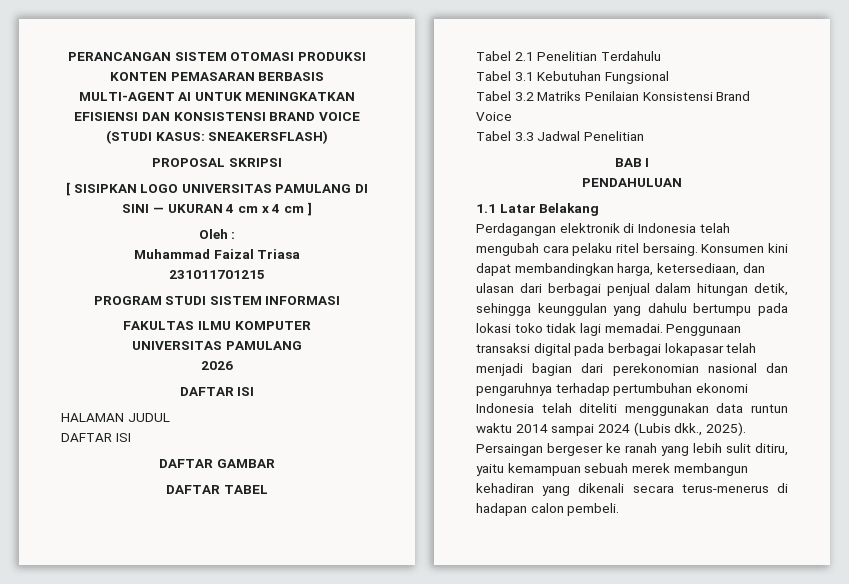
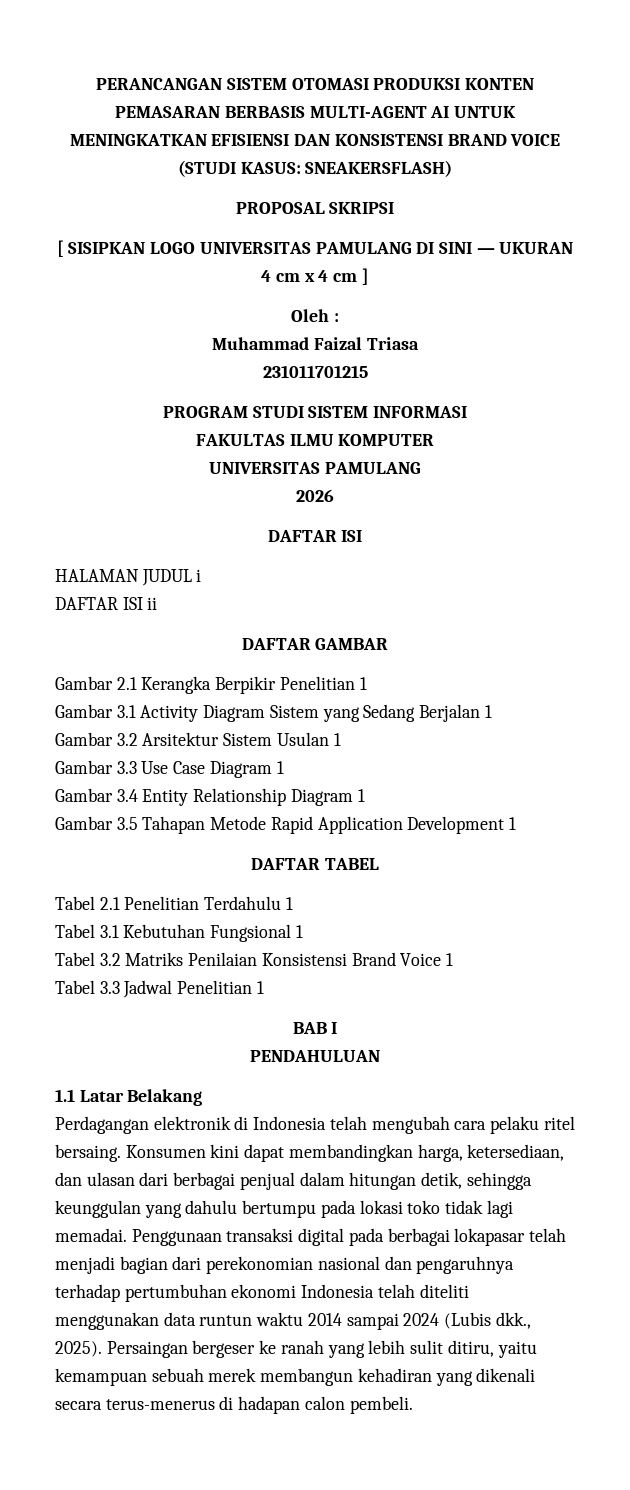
- HALAMAN JUDUL
- DAFTAR ISI
+ HALAMAN JUDUL i
+ DAFTAR ISI ii
+ Gambar 2.1 Kerangka Berpikir Penelitian 1
+ Gambar 3.1 Activity Diagram Sistem yang Sedang Berjalan 1
+ Gambar 3.2 Arsitektur Sistem Usulan 1
+ Gambar 3.3 Use Case Diagram 1
+ Gambar 3.4 Entity Relationship Diagram 1
+ Gambar 3.5 Tahapan Metode Rapid Application Development 1
- Tabel 2.1 Penelitian Terdahulu
+ Tabel 2.1 Penelitian Terdahulu 1
- Tabel 3.1 Kebutuhan Fungsional
+ Tabel 3.1 Kebutuhan Fungsional 1
- Tabel 3.2 Matriks Penilaian Konsistensi Brand Voice
+ Tabel 3.2 Matriks Penilaian Konsistensi Brand Voice 1
- Tabel 3.3 Jadwal Penelitian
+ Tabel 3.3 Jadwal Penelitian 1

